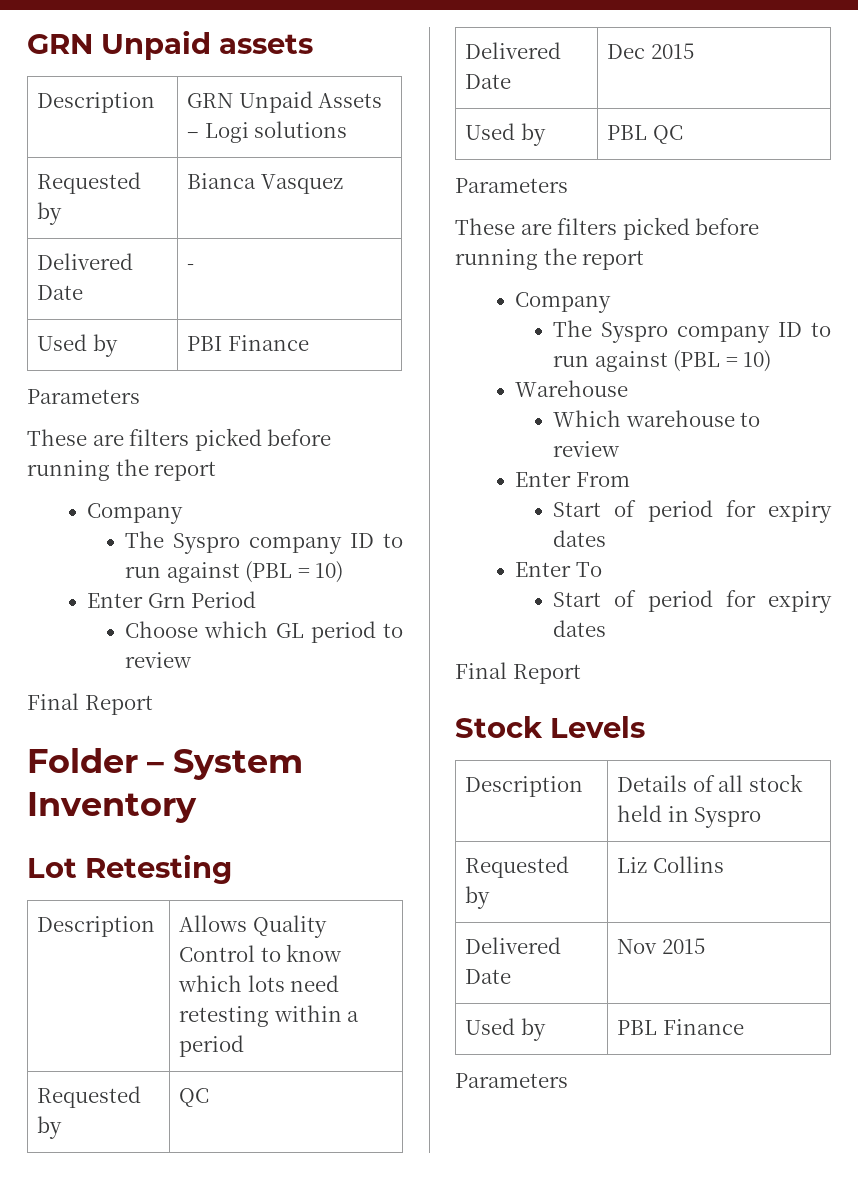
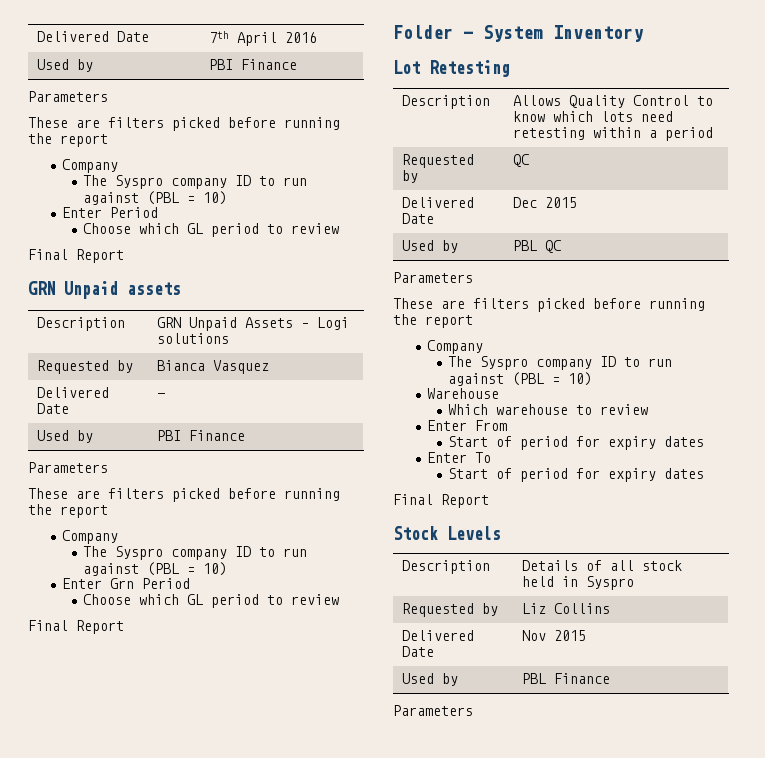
+ Delivered Date | 7th April 2016
+ Used by | PBI Finance
+ Parameters
+ These are filters picked before running the report
+ Company
+ The Syspro company ID to run against (PBL = 10)
+ Enter Period
+ Choose which GL period to review
+ Final Report

